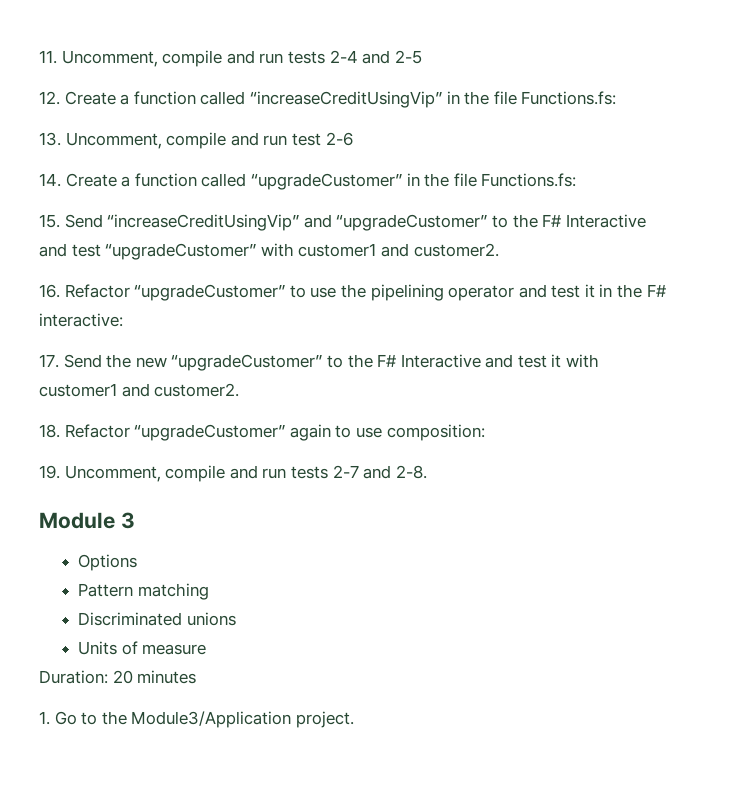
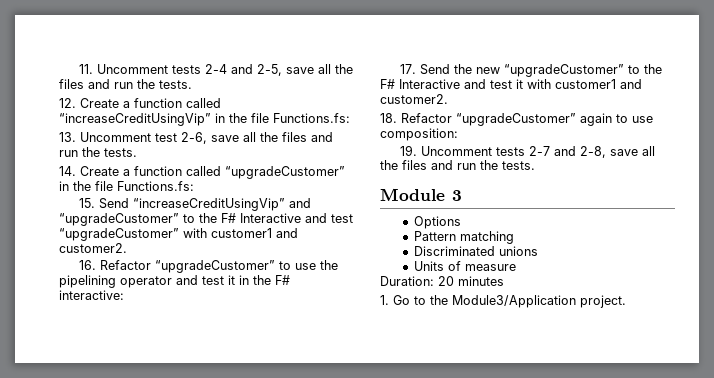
- 11. Uncomment, compile and run tests 2-4 and 2-5
+ 11. Uncomment tests 2-4 and 2-5, save all the files and run the tests.
- 13. Uncomment, compile and run test 2-6
+ 13. Uncomment test 2-6, save all the files and run the tests.
- 19. Uncomment, compile and run tests 2-7 and 2-8.
+ 19. Uncomment tests 2-7 and 2-8, save all the files and run the tests.

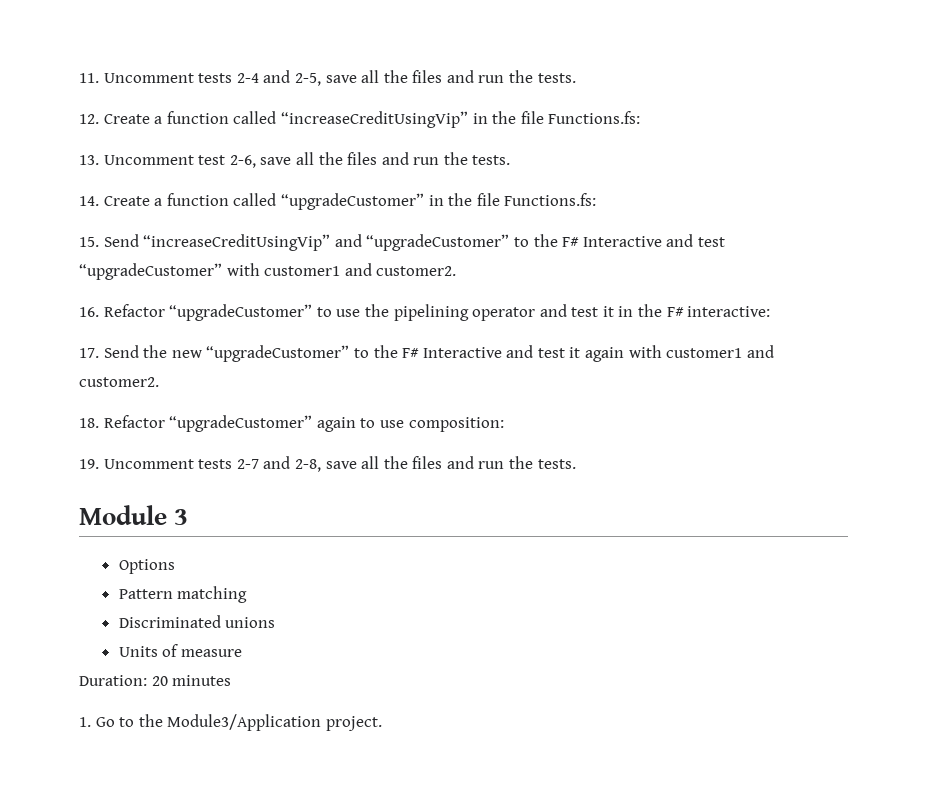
- 17. Send the new “upgradeCustomer” to the F# Interactive and test it with customer1 and customer2.
+ 17. Send the new “upgradeCustomer” to the F# Interactive and test it again with customer1 and customer2.

